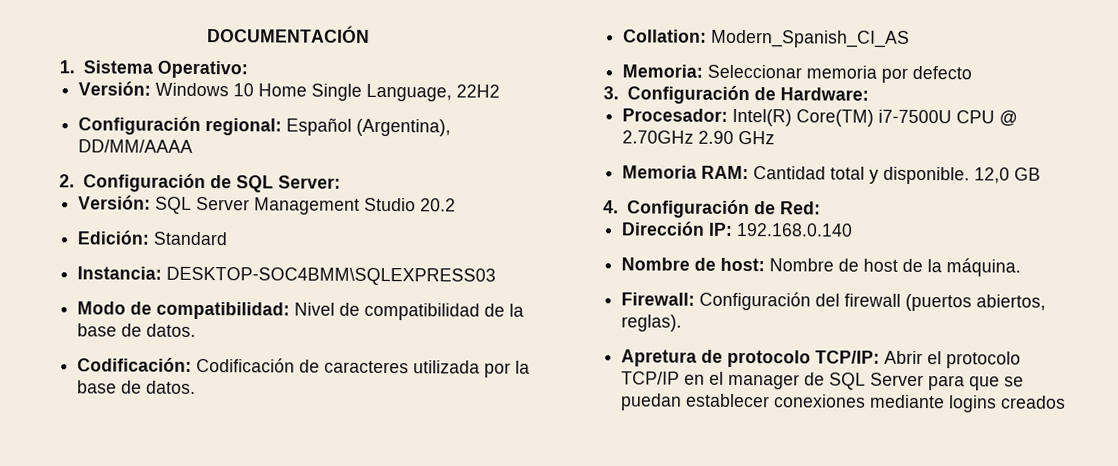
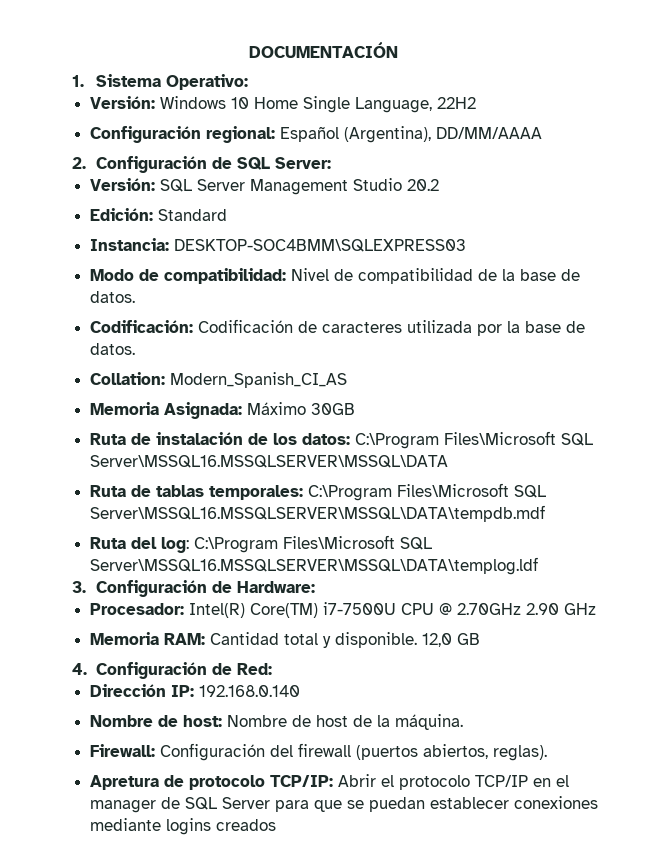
- Memoria: Seleccionar memoria por defecto
+ Memoria Asignada: Máximo 30GB
+ Ruta de instalación de los datos: C:\Program Files\Microsoft SQL Server\MSSQL16.MSSQLSERVER\MSSQL\DATA
+ Ruta de tablas temporales: C:\Program Files\Microsoft SQL Server\MSSQL16.MSSQLSERVER\MSSQL\DATA\tempdb.mdf
+ Ruta del log: C:\Program Files\Microsoft SQL Server\MSSQL16.MSSQLSERVER\MSSQL\DATA\templog.ldf

